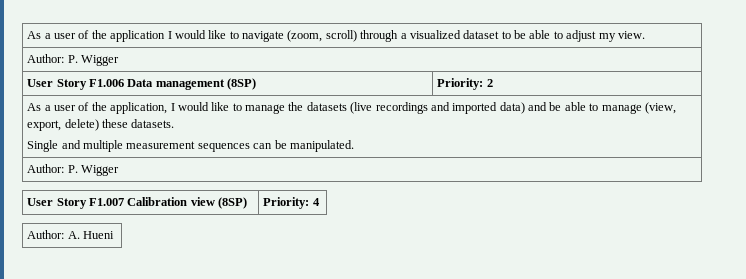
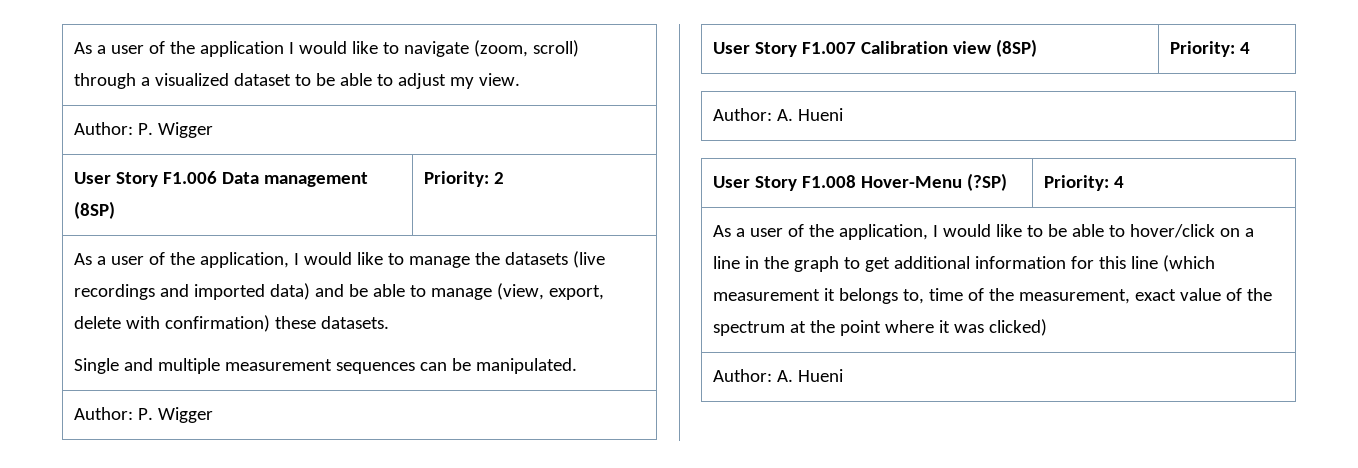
- As a user of the application, I would like to manage the datasets (live recordings and imported data) and be able to manage (view, export, delete) these datasets.
+ As a user of the application, I would like to manage the datasets (live recordings and imported data) and be able to manage (view, export, delete with confirmation) these datasets.
+ User Story F1.008 Hover-Menu (?SP) | Priority: 4
+ As a user of the application, I would like to be able to hover/click on a line in the graph to get additional information for this line (which measurement it belongs to, time of the measurement, exact value of the spectrum at the point where it was clicked)
+ Author: A. Hueni

